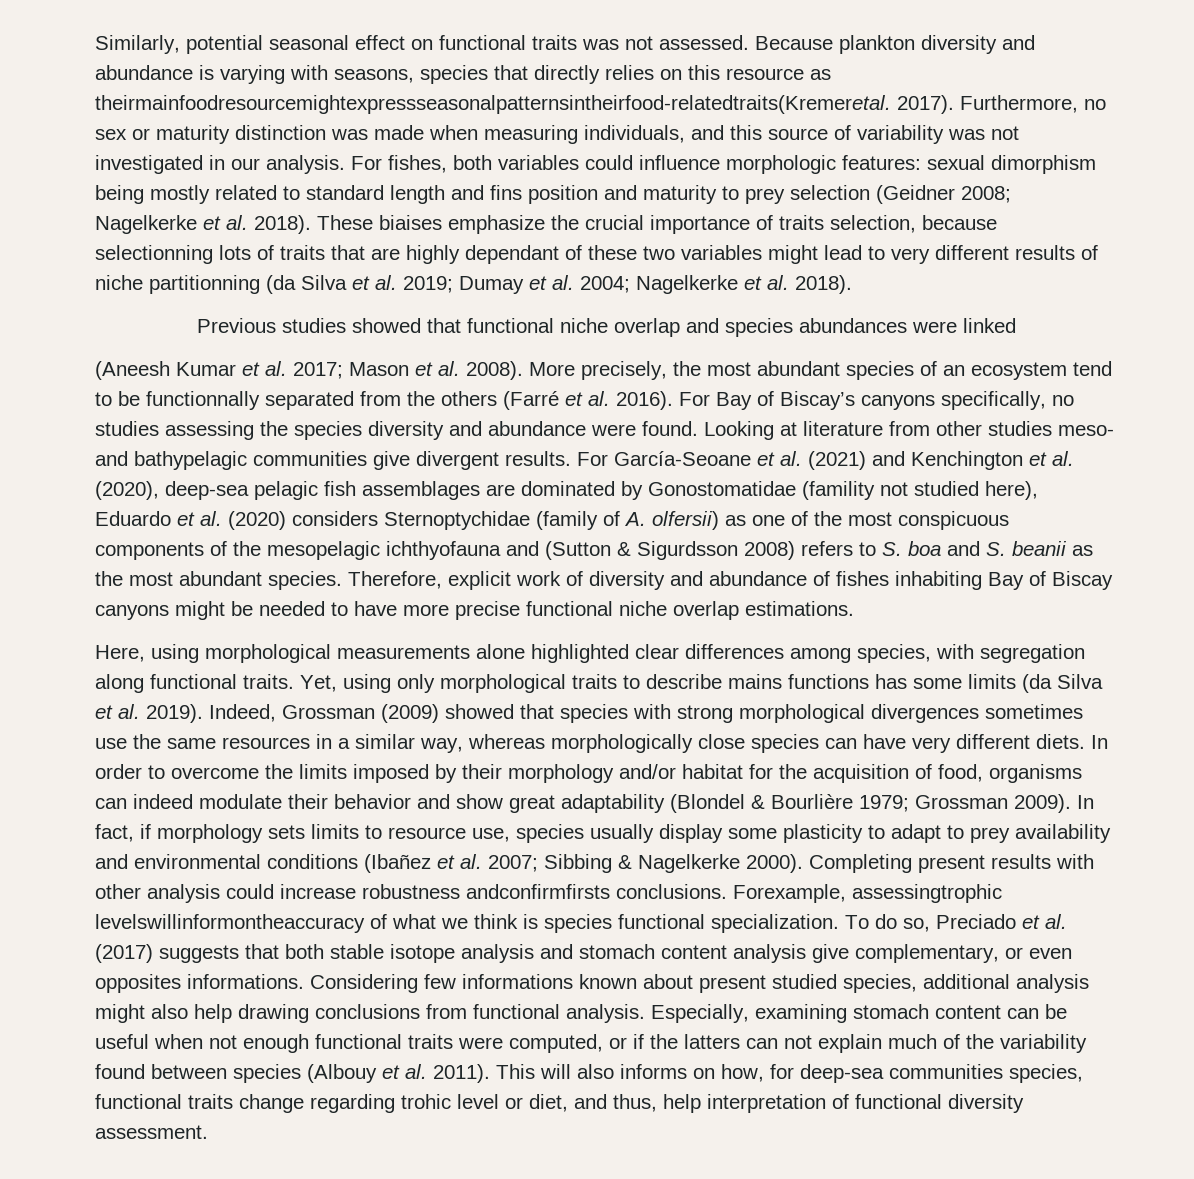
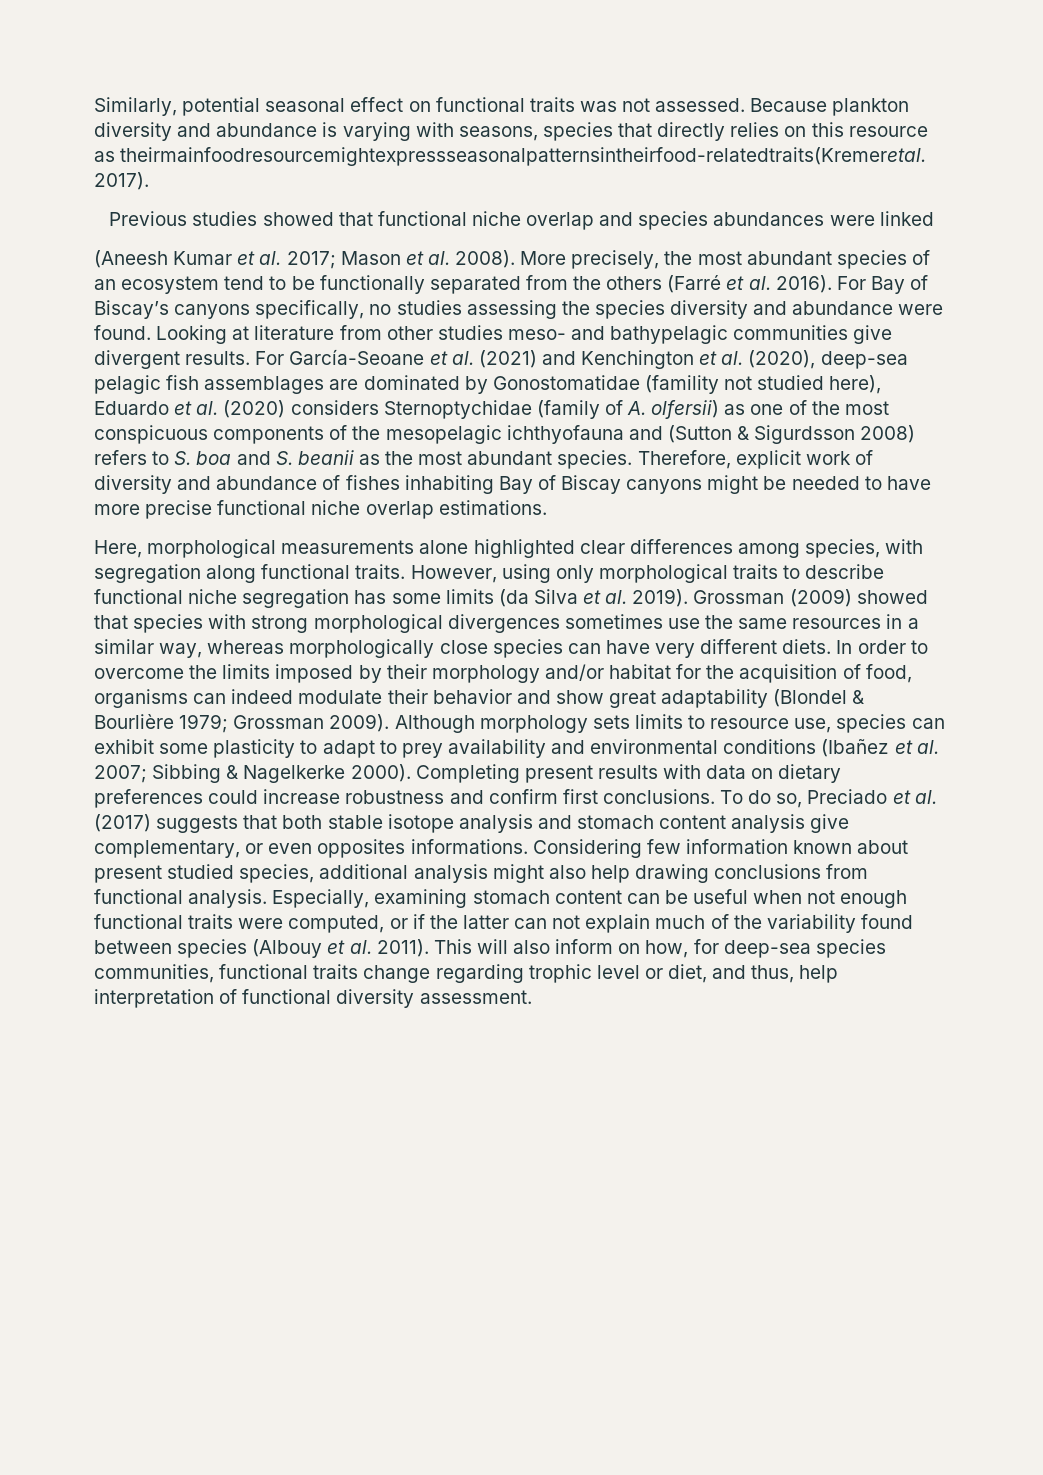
- Furthermore, no sex or maturity distinction was made when measuring individuals, and this source of variability was not investigated in our analysis. For fishes, both variables could influence morphologic features: sexual dimorphism being mostly related to standard length and fins position and maturity to prey selection (Geidner 2008; Nagelkerke et al. 2018). These biaises emphasize the crucial importance of traits selection, because selectionning lots of traits that are highly dependant of these two variables might lead to very different results of niche partitionning (da Silva et al. 2019; Dumay et al. 2004; Nagelkerke et al. 2018).
- More precisely, the most abundant species of an ecosystem tend to be functionnally separated from the others (Farré et al. 2016).
+ More precisely, the most abundant species of an ecosystem tend to be functionally separated from the others (Farré et al. 2016).
- Here, using morphological measurements alone highlighted clear differences among species, with segregation along functional traits.
+ Here, morphological measurements alone highlighted clear differences among species, with segregation along functional traits.
- Yet, using only morphological traits to describe mains functions has some limits (da Silva et al. 2019).
+ However, using only morphological traits to describe functional niche segregation has some limits (da Silva et al. 2019).
- Indeed, Grossman (2009) showed that species with strong morphological divergences sometimes use the same resources in a similar way, whereas morphologically close species can have very different diets.
+ Grossman (2009) showed that species with strong morphological divergences sometimes use the same resources in a similar way, whereas morphologically close species can have very different diets.
- In fact, if morphology sets limits to resource use, species usually display some plasticity to adapt to prey availability and environmental conditions (Ibañez et al. 2007; Sibbing & Nagelkerke 2000).
+ Although morphology sets limits to resource use, species can exhibit some plasticity to adapt to prey availability and environmental conditions (Ibañez et al. 2007; Sibbing & Nagelkerke 2000).
- Completing present results with other analysis could increase robustness andconfirmfirsts conclusions. Forexample, assessingtrophic levelswillinformontheaccuracy of what we think is species functional specialization.
+ Completing present results with data on dietary preferences could increase robustness and confirm first conclusions.
- Considering few informations known about present studied species, additional analysis might also help drawing conclusions from functional analysis.
+ Considering few information known about present studied species, additional analysis might also help drawing conclusions from functional analysis.
- Especially, examining stomach content can be useful when not enough functional traits were computed, or if the latters can not explain much of the variability found between species (Albouy et al. 2011).
+ Especially, examining stomach content can be useful when not enough functional traits were computed, or if the latter can not explain much of the variability found between species (Albouy et al. 2011).
- This will also informs on how, for deep-sea communities species, functional traits change regarding trohic level or diet, and thus, help interpretation of functional diversity assessment.
+ This will also inform on how, for deep-sea species communities, functional traits change regarding trophic level or diet, and thus, help interpretation of functional diversity assessment.

